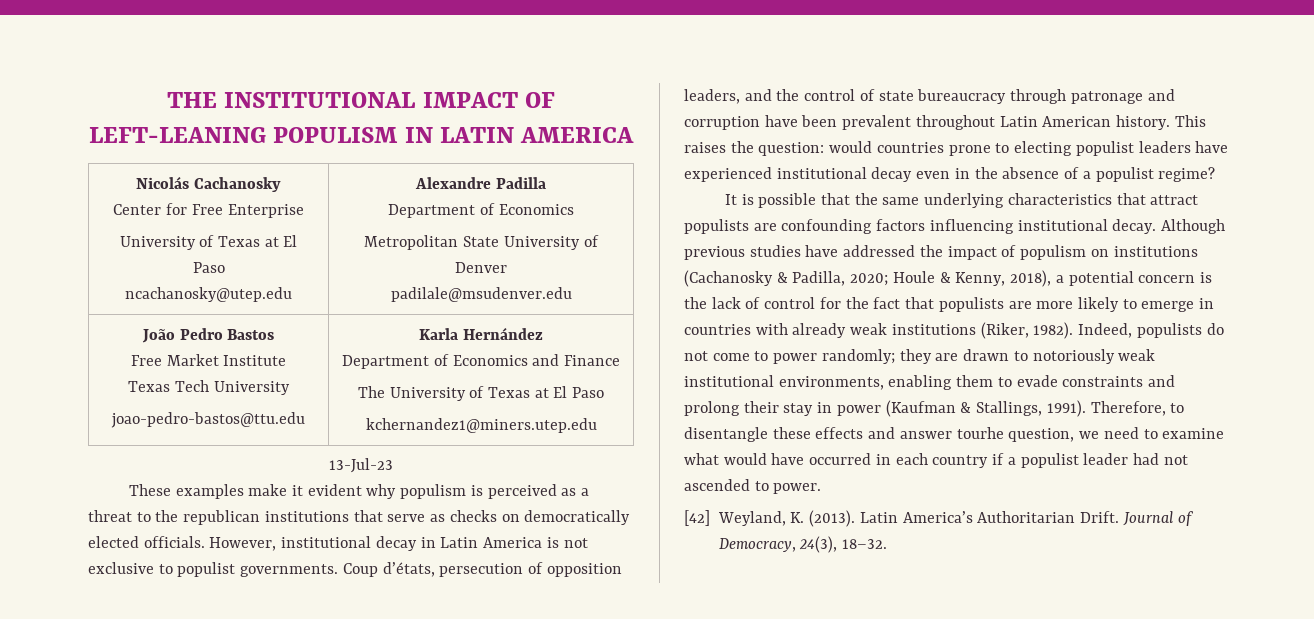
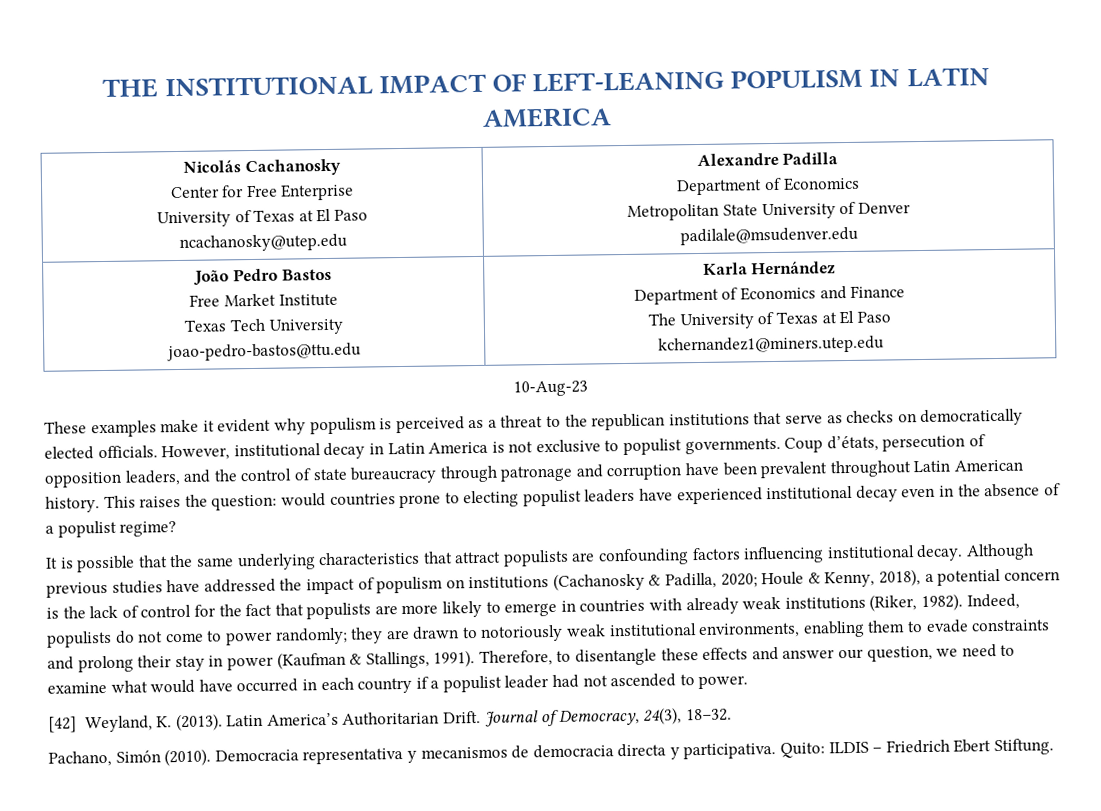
- 13-Jul-23
+ 10-Aug-23
- Therefore, to disentangle these effects and answer tourhe question, we need to examine what would have occurred in each country if a populist leader had not ascended to power.
+ Therefore, to disentangle these effects and answer our question, we need to examine what would have occurred in each country if a populist leader had not ascended to power.
+ Pachano, Simón (2010). Democracia representativa y mecanismos de democracia directa y participativa. Quito: ILDIS – Friedrich Ebert Stiftung.

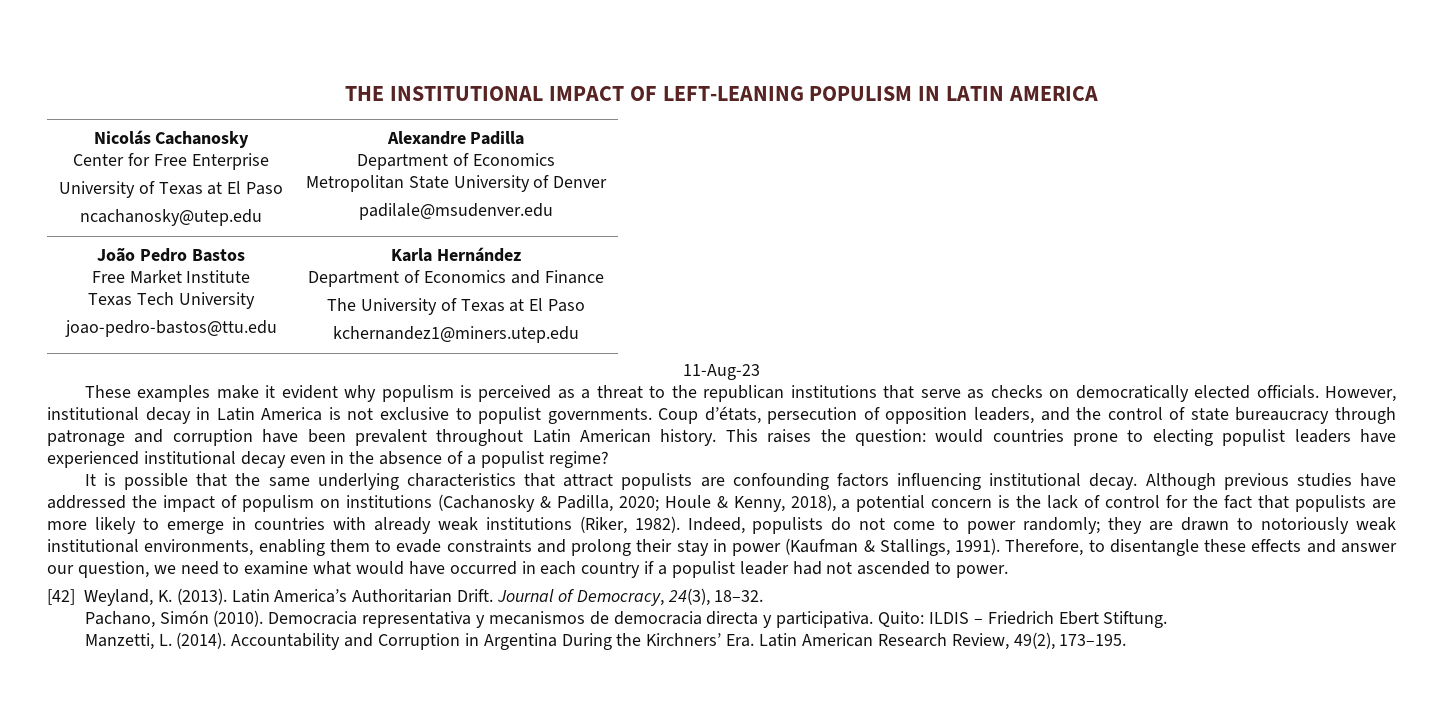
- 10-Aug-23
+ 11-Aug-23
+ Manzetti, L. (2014). Accountability and Corruption in Argentina During the Kirchners’ Era. Latin American Research Review, 49(2), 173–195.

